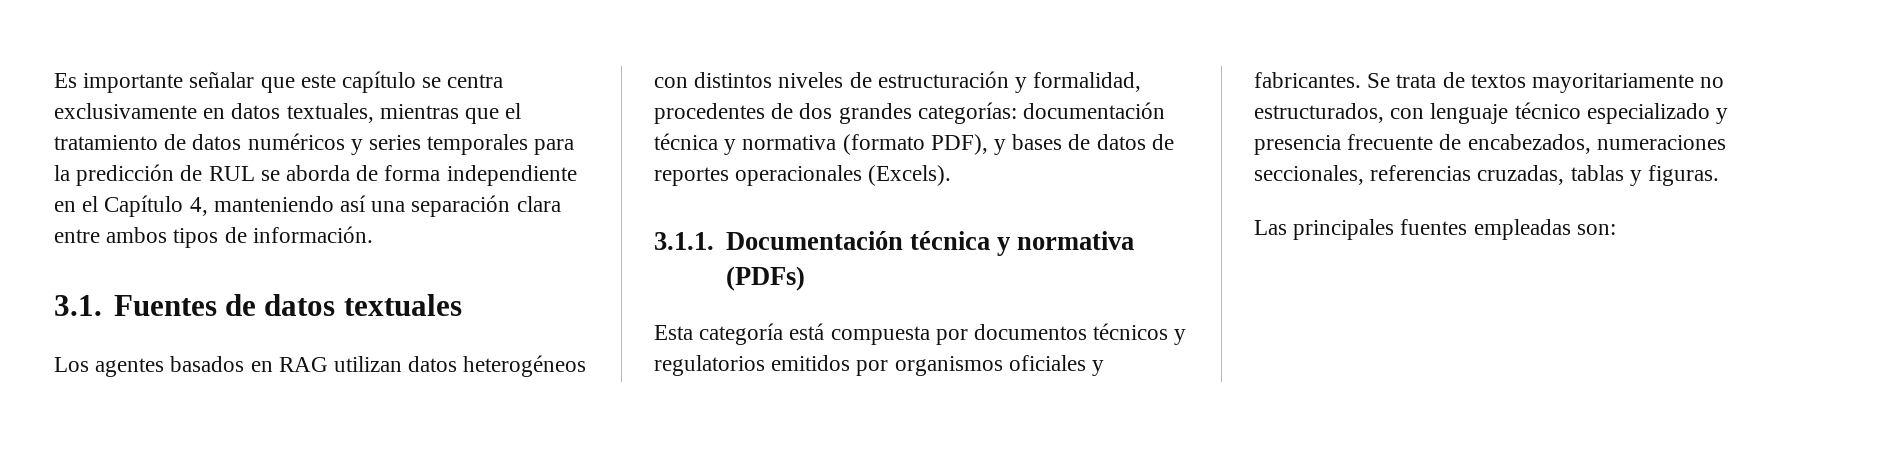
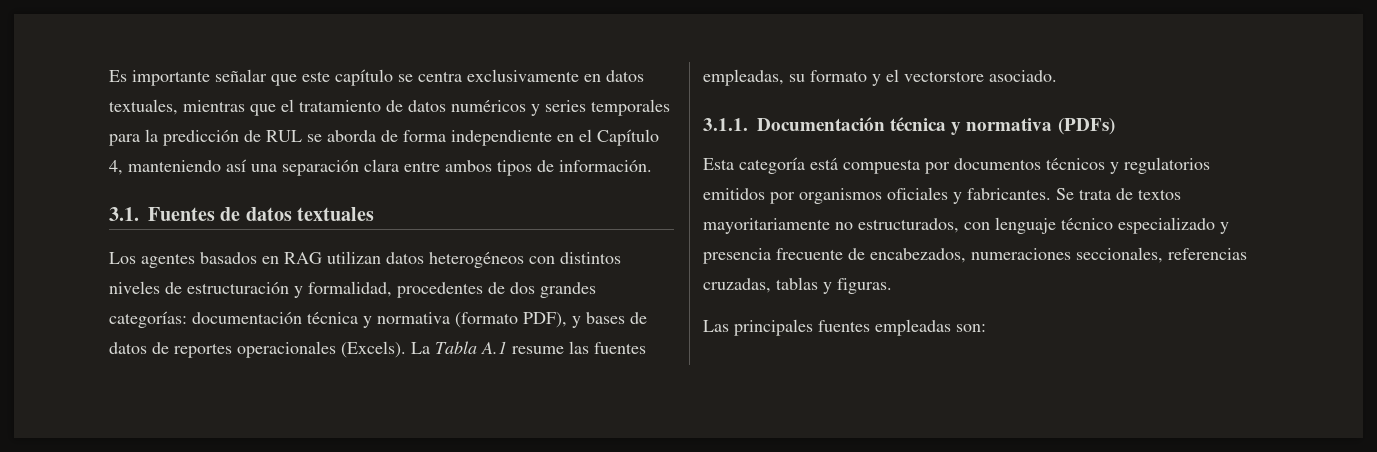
+ La Tabla A.1 resume las fuentes empleadas, su formato y el vectorstore asociado.

